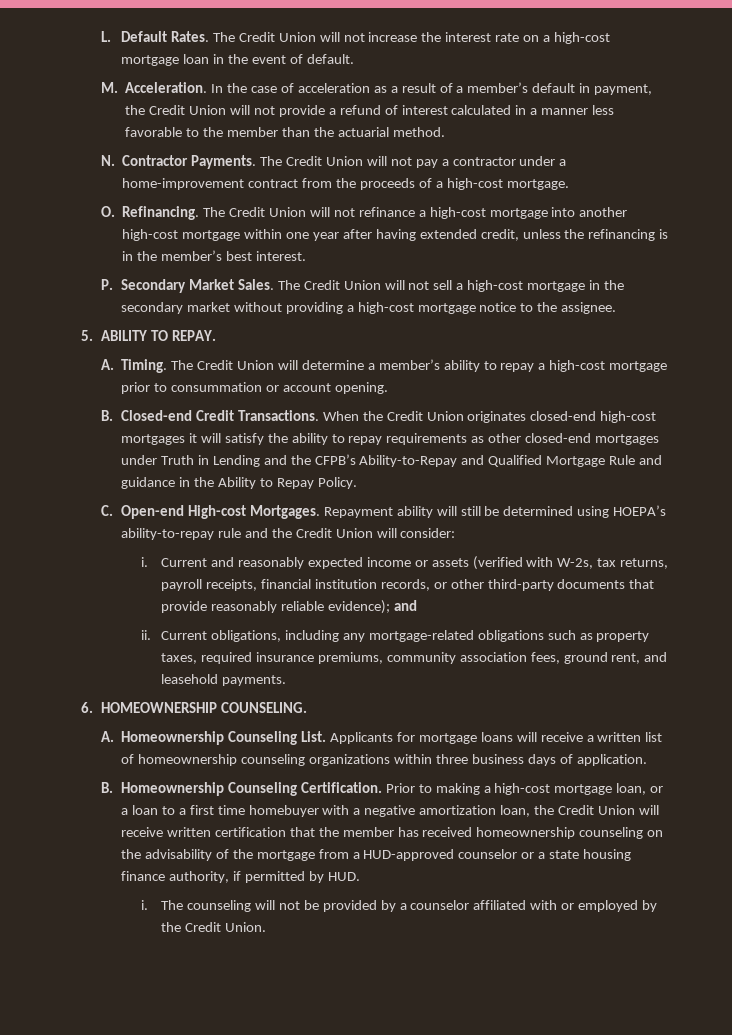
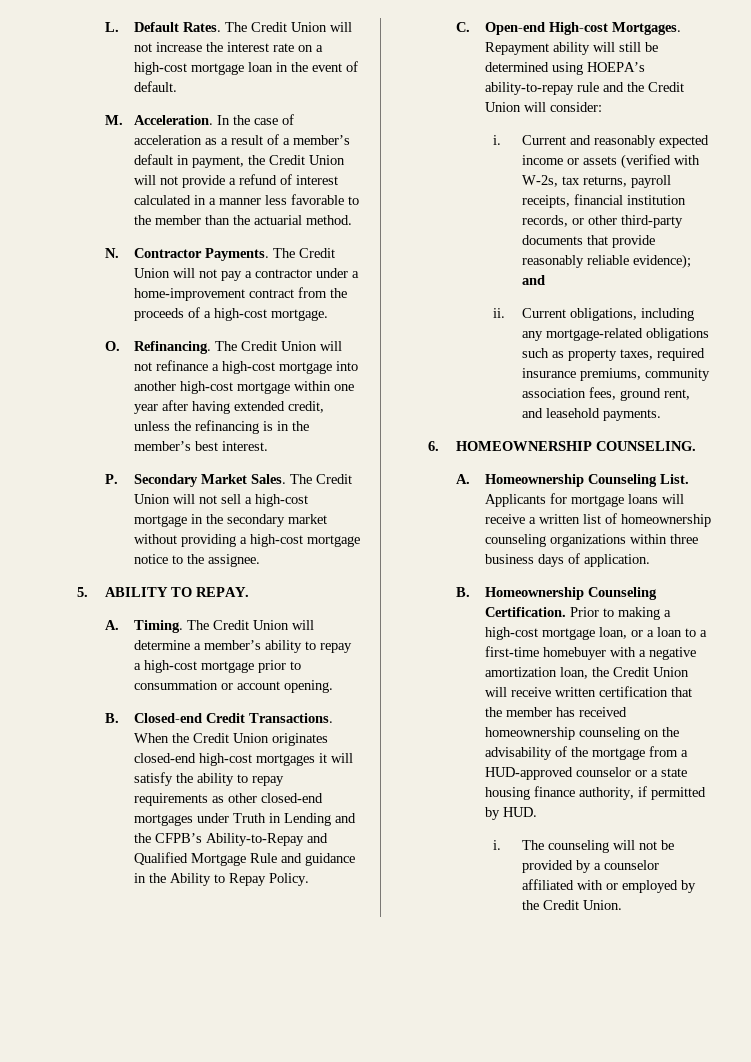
- Prior to making a high-cost mortgage loan, or a loan to a first time homebuyer with a negative amortization loan, the Credit Union will receive written certification that the member has received homeownership counseling on the advisability of the mortgage from a HUD-approved counselor or a state housing finance authority, if permitted by HUD.
+ Prior to making a high-cost mortgage loan, or a loan to a first-time homebuyer with a negative amortization loan, the Credit Union will receive written certification that the member has received homeownership counseling on the advisability of the mortgage from a HUD-approved counselor or a state housing finance authority, if permitted by HUD.

